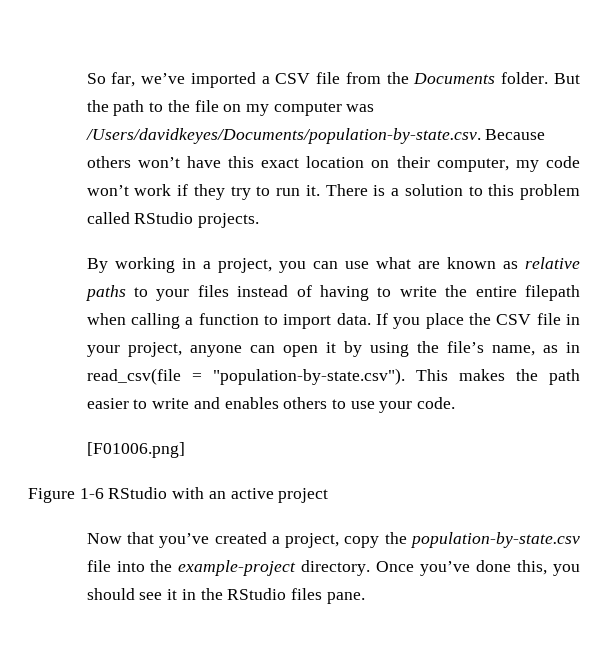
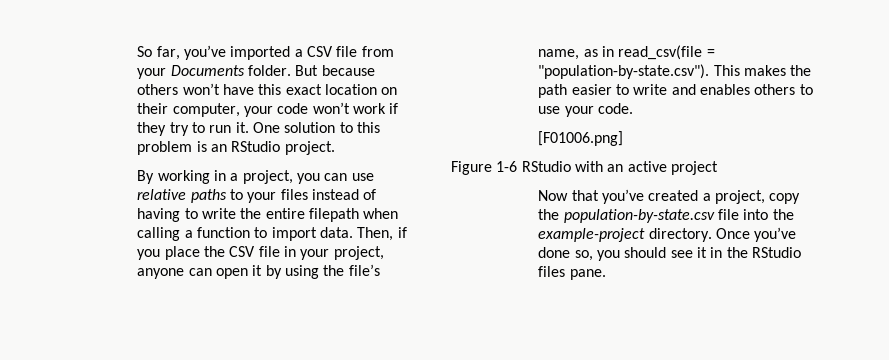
- So far, we’ve imported a CSV file from the Documents folder.
+ So far, you’ve imported a CSV file from your Documents folder.
- But the path to the file on my computer was /Users/davidkeyes/Documents/population-by-state.csv. Because others won’t have this exact location on their computer, my code won’t work if they try to run it.
+ But because others won’t have this exact location on their computer, your code won’t work if they try to run it.
- There is a solution to this problem called RStudio projects.
+ One solution to this problem is an RStudio project.
- By working in a project, you can use what are known as relative paths to your files instead of having to write the entire filepath when calling a function to import data.
+ By working in a project, you can use relative paths to your files instead of having to write the entire filepath when calling a function to import data.
- If you place the CSV file in your project, anyone can open it by using the file’s name, as in read_csv(file = "population-by-state.csv"). This makes the path easier to write and enables others to use your code.
+ Then, if you place the CSV file in your project, anyone can open it by using the file’s name, as in read_csv(file = "population-by-state.csv"). This makes the path easier to write and enables others to use your code.
- Once you’ve done this, you should see it in the RStudio files pane.
+ Once you’ve done so, you should see it in the RStudio files pane.

